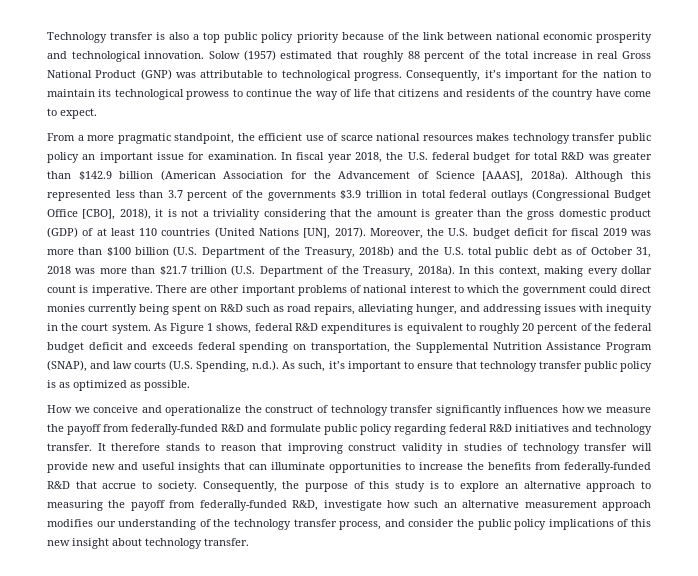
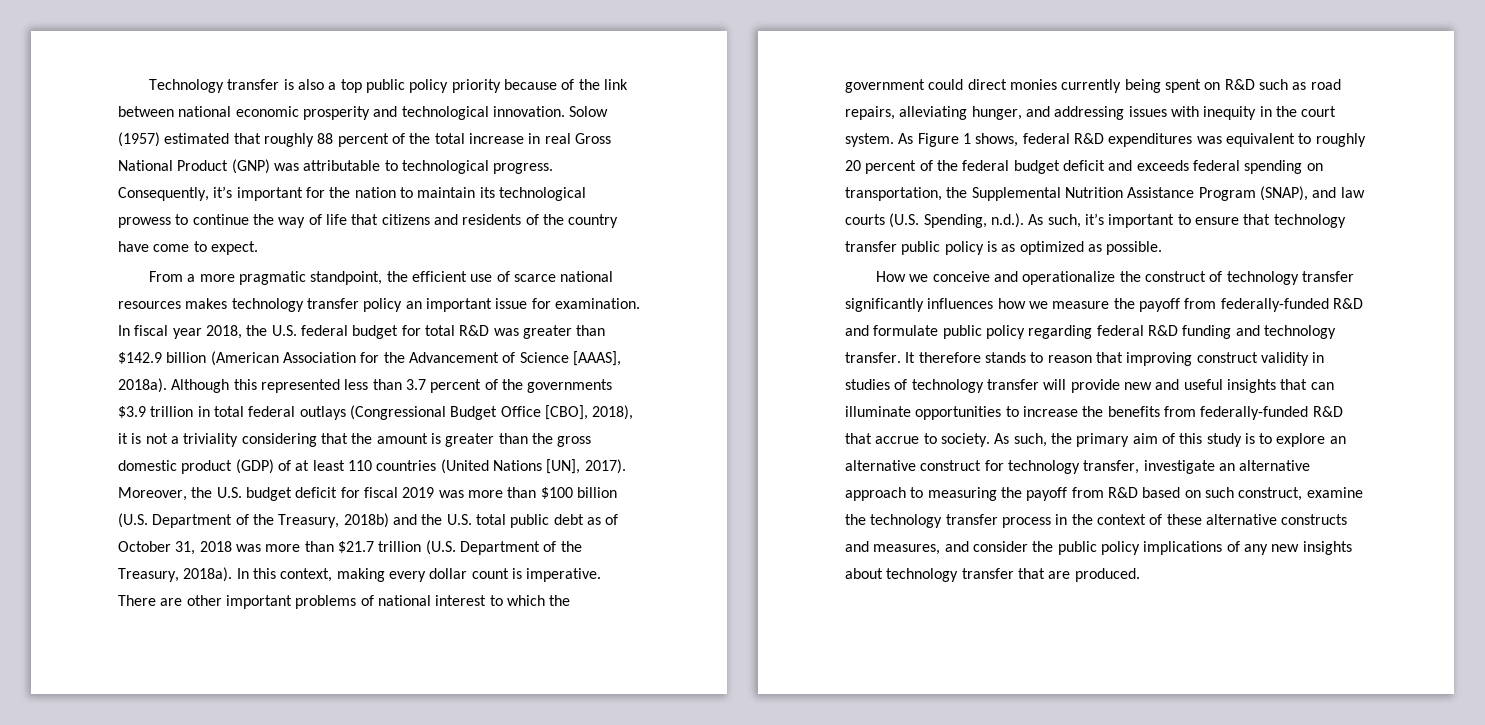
- From a more pragmatic standpoint, the efficient use of scarce national resources makes technology transfer public policy an important issue for examination.
+ From a more pragmatic standpoint, the efficient use of scarce national resources makes technology transfer policy an important issue for examination.
- As Figure 1 shows, federal R&D expenditures is equivalent to roughly 20 percent of the federal budget deficit and exceeds federal spending on transportation, the Supplemental Nutrition Assistance Program (SNAP), and law courts (U.S. Spending, n.d.). As such, it’s important to ensure that technology transfer public policy is as optimized as possible.
+ As Figure 1 shows, federal R&D expenditures was equivalent to roughly 20 percent of the federal budget deficit and exceeds federal spending on transportation, the Supplemental Nutrition Assistance Program (SNAP), and law courts (U.S. Spending, n.d.). As such, it’s important to ensure that technology transfer public policy is as optimized as possible.
- How we conceive and operationalize the construct of technology transfer significantly influences how we measure the payoff from federally-funded R&D and formulate public policy regarding federal R&D initiatives and technology transfer.
+ How we conceive and operationalize the construct of technology transfer significantly influences how we measure the payoff from federally-funded R&D and formulate public policy regarding federal R&D funding and technology transfer.
- Consequently, the purpose of this study is to explore an alternative approach to measuring the payoff from federally-funded R&D, investigate how such an alternative measurement approach modifies our understanding of the technology transfer process, and consider the public policy implications of this new insight about technology transfer.
+ As such, the primary aim of this study is to explore an alternative construct for technology transfer, investigate an alternative approach to measuring the payoff from R&D based on such construct, examine the technology transfer process in the context of these alternative constructs and measures, and consider the public policy implications of any new insights about technology transfer that are produced.

